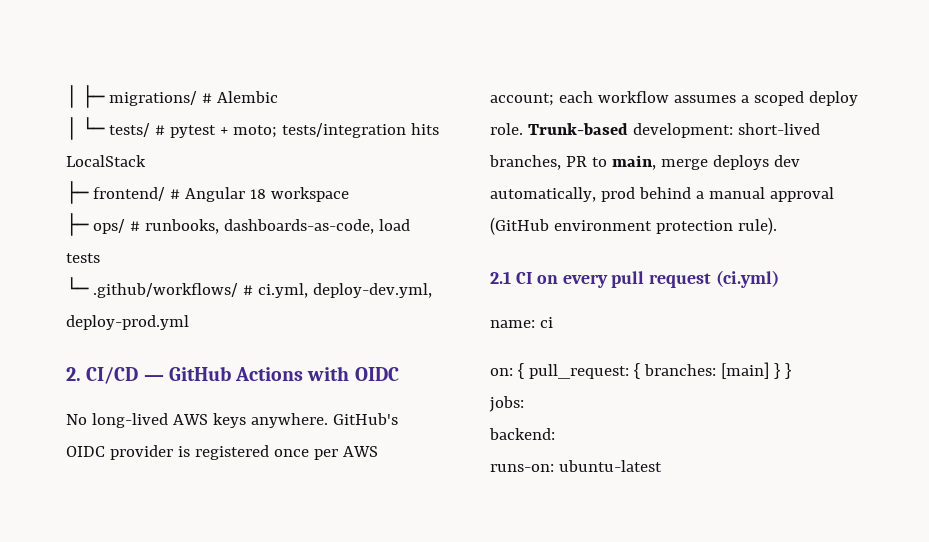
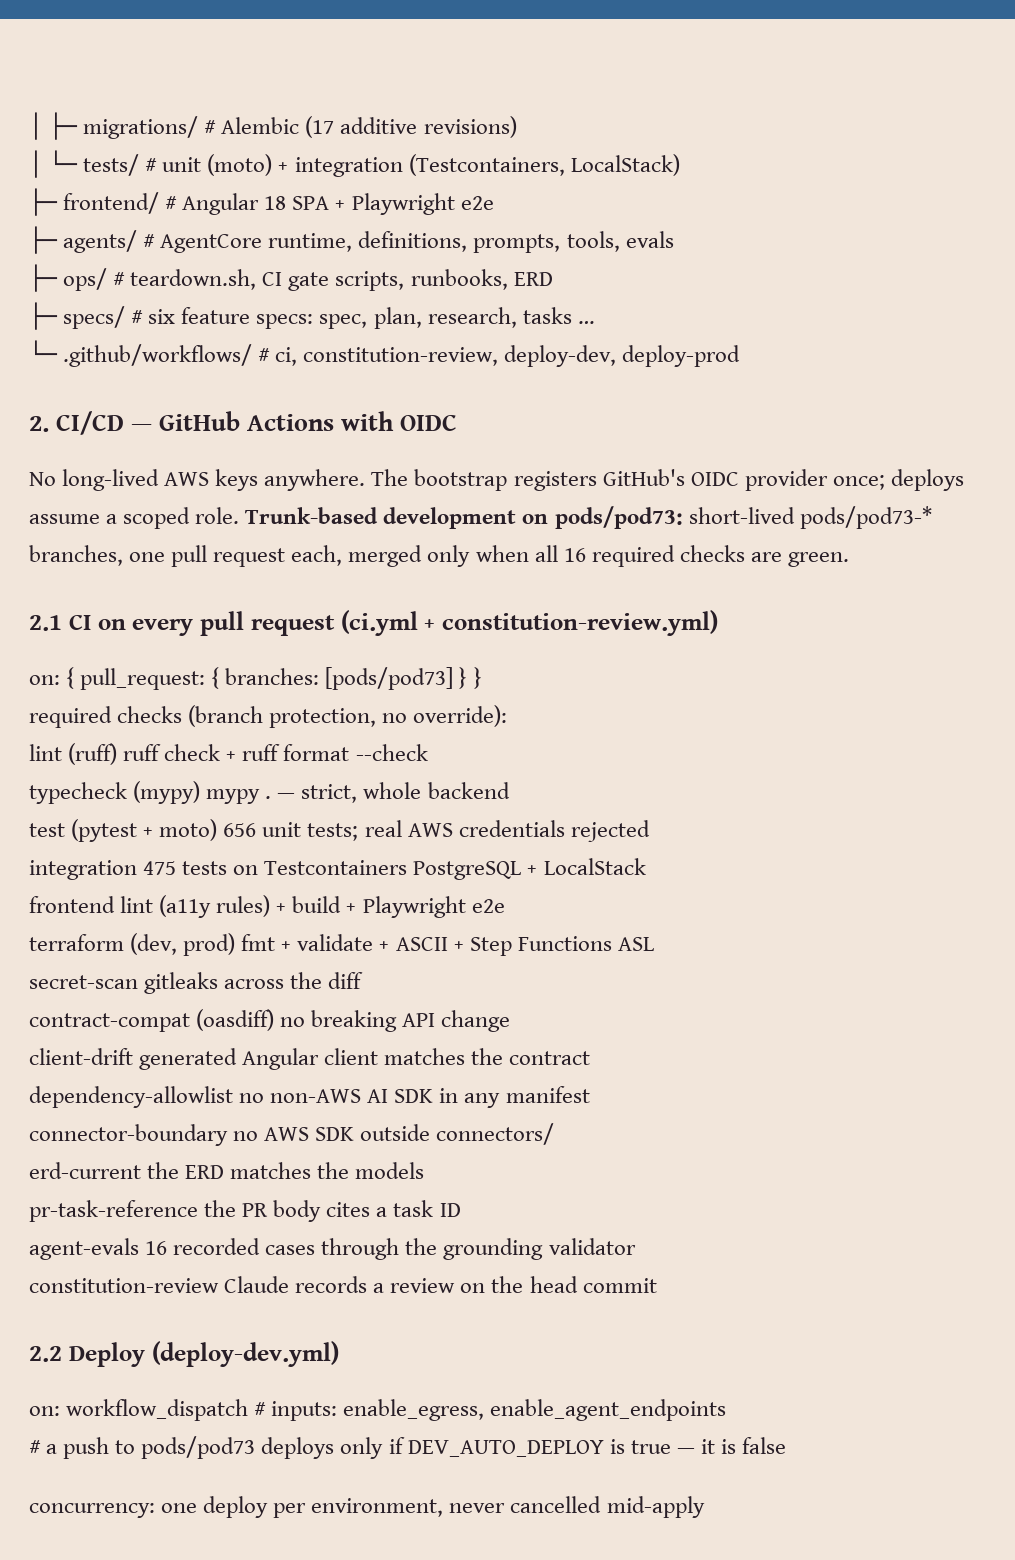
- │ ├─ migrations/ # Alembic
+ │ ├─ migrations/ # Alembic (17 additive revisions)
- │ └─ tests/ # pytest + moto; tests/integration hits LocalStack
+ │ └─ tests/ # unit (moto) + integration (Testcontainers, LocalStack)
- ├─ frontend/ # Angular 18 workspace
- ├─ ops/ # runbooks, dashboards-as-code, load tests
+ ├─ frontend/ # Angular 18 SPA + Playwright e2e
+ ├─ agents/ # AgentCore runtime, definitions, prompts, tools, evals
+ ├─ ops/ # teardown.sh, CI gate scripts, runbooks, ERD
+ ├─ specs/ # six feature specs: spec, plan, research, tasks …
- └─ .github/workflows/ # ci.yml, deploy-dev.yml, deploy-prod.yml
+ └─ .github/workflows/ # ci, constitution-review, deploy-dev, deploy-prod
- GitHub's OIDC provider is registered once per AWS account; each workflow assumes a scoped deploy role.
+ The bootstrap registers GitHub's OIDC provider once; deploys assume a scoped role.
- Trunk-based development: short-lived branches, PR to main, merge deploys dev automatically, prod behind a manual approval (GitHub environment protection rule).
+ Trunk-based development on pods/pod73: short-lived pods/pod73-* branches, one pull request each, merged only when all 16 required checks are green.
- 2.1 CI on every pull request (ci.yml)
- name: ci
+ 2.1 CI on every pull request (ci.yml + constitution-review.yml)
- on: { pull_request: { branches: [main] } }
+ on: { pull_request: { branches: [pods/pod73] } }
- jobs:
- backend:
- runs-on: ubuntu-latest
+ required checks (branch protection, no override):
+ lint (ruff) ruff check + ruff format --check
+ typecheck (mypy) mypy . — strict, whole backend
+ test (pytest + moto) 656 unit tests; real AWS credentials rejected
+ integration 475 tests on Testcontainers PostgreSQL + LocalStack
+ frontend lint (a11y rules) + build + Playwright e2e
+ terraform (dev, prod) fmt + validate + ASCII + Step Functions ASL
+ secret-scan gitleaks across the diff
+ contract-compat (oasdiff) no breaking API change
+ client-drift generated Angular client matches the contract
+ dependency-allowlist no non-AWS AI SDK in any manifest
+ connector-boundary no AWS SDK outside connectors/
+ erd-current the ERD matches the models
+ pr-task-reference the PR body cites a task ID
+ agent-evals 16 recorded cases through the grounding validator
+ constitution-review Claude records a review on the head commit
+ 2.2 Deploy (deploy-dev.yml)
+ on: workflow_dispatch # inputs: enable_egress, enable_agent_endpoints
+ # a push to pods/pod73 deploys only if DEV_AUTO_DEPLOY is true — it is false
+ concurrency: one deploy per environment, never cancelled mid-apply

